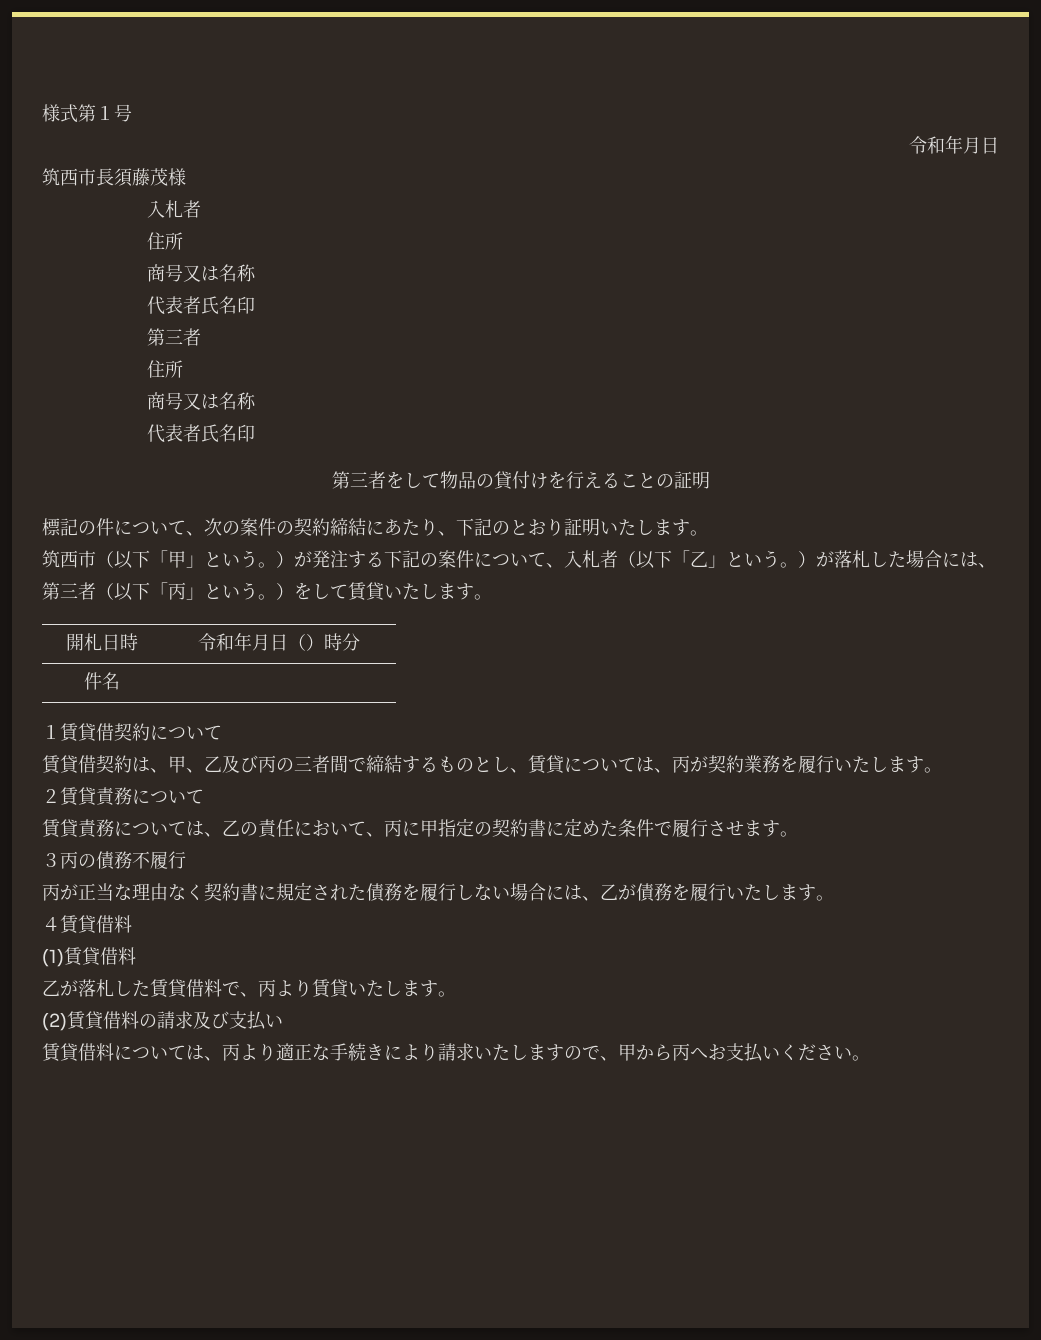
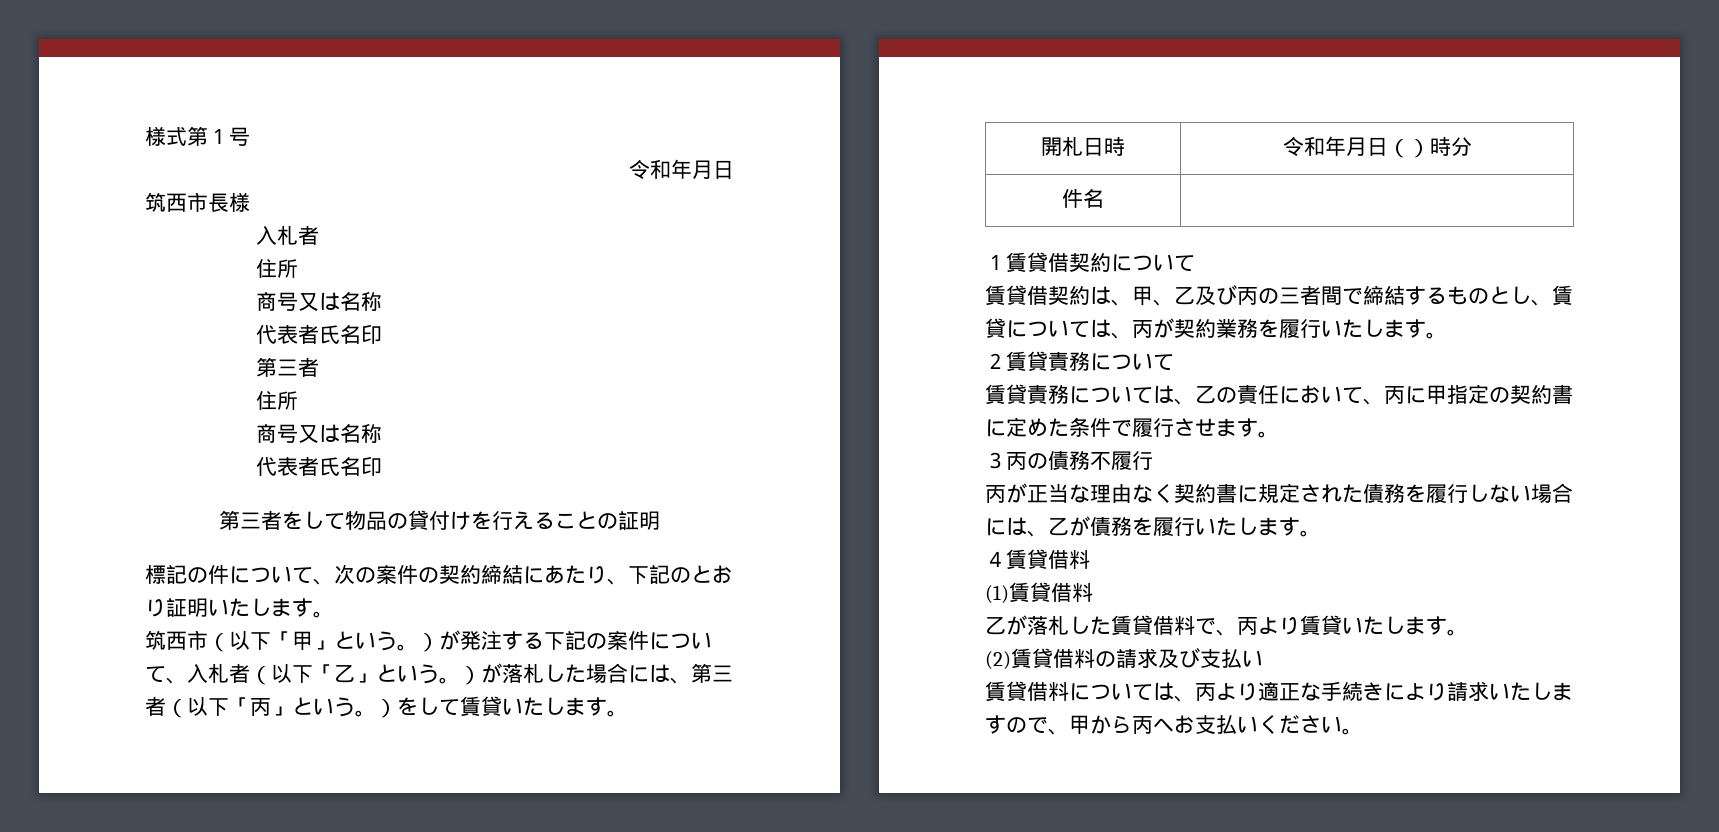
- 筑西市長須藤茂様
+ 筑西市長様

